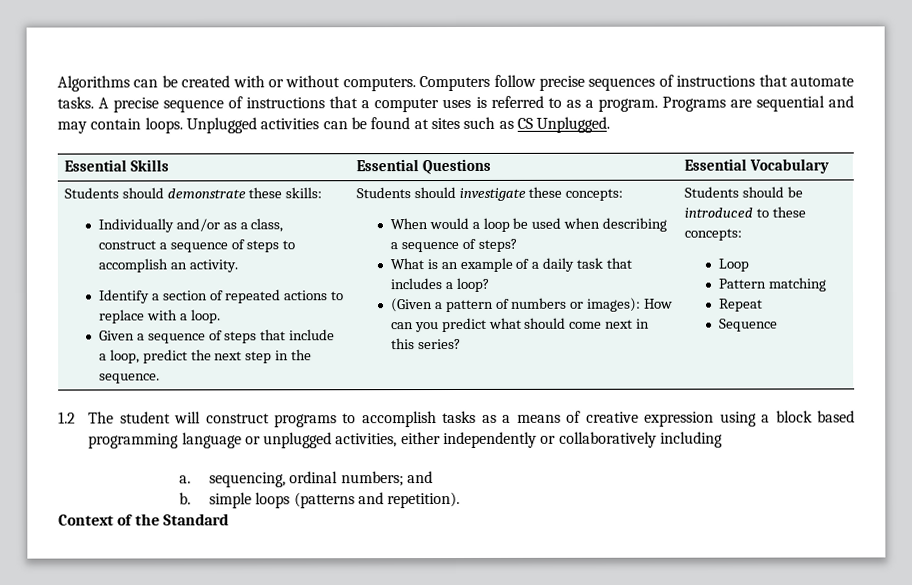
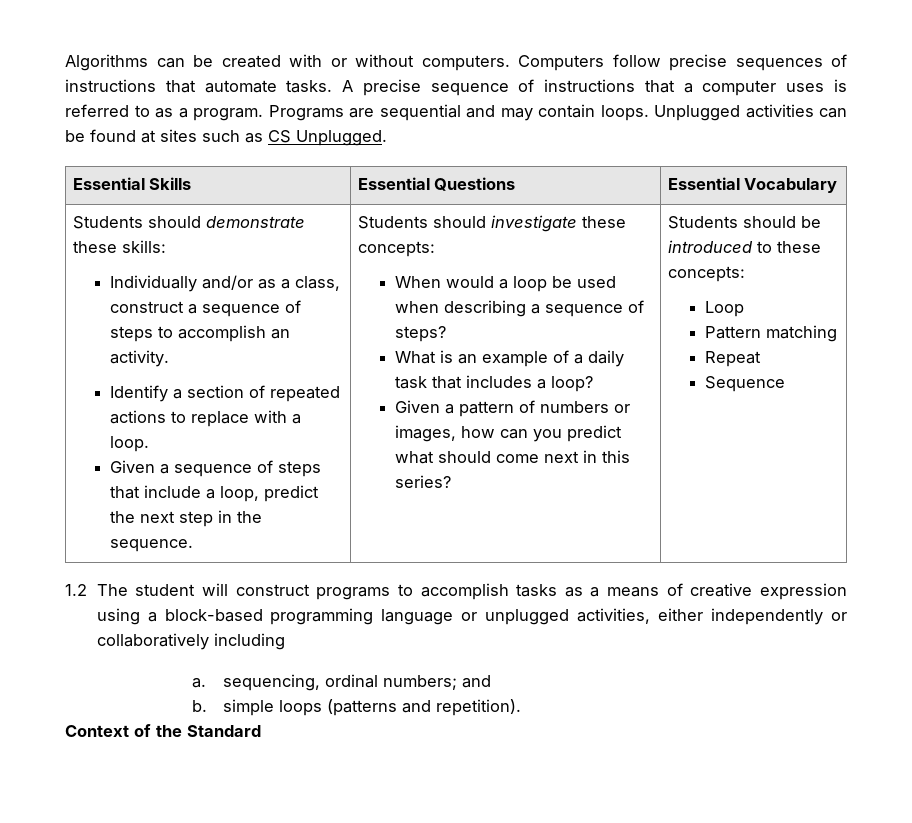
- (Given a pattern of numbers or images): How can you predict what should come next in this series?
+ Given a pattern of numbers or images, how can you predict what should come next in this series?
- 1.2 The student will construct programs to accomplish tasks as a means of creative expression using a block based programming language or unplugged activities, either independently or collaboratively including
+ 1.2 The student will construct programs to accomplish tasks as a means of creative expression using a block-based programming language or unplugged activities, either independently or collaboratively including

